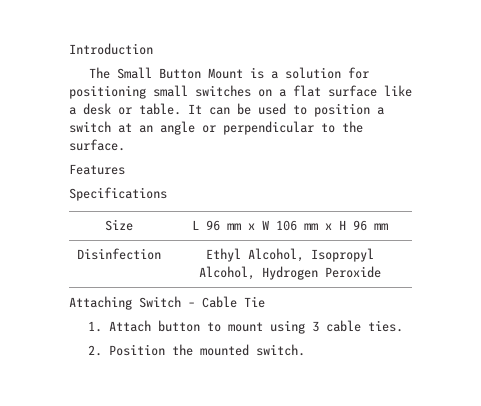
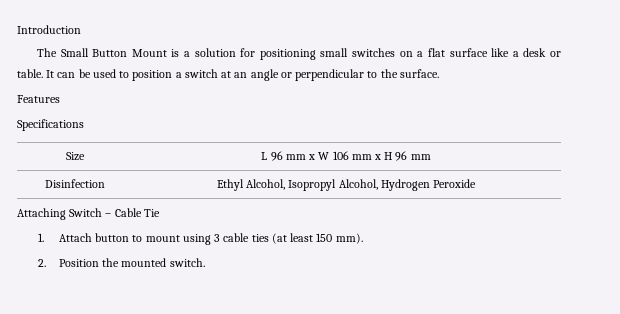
- 1. Attach button to mount using 3 cable ties.
+ 1. Attach button to mount using 3 cable ties (at least 150 mm).

